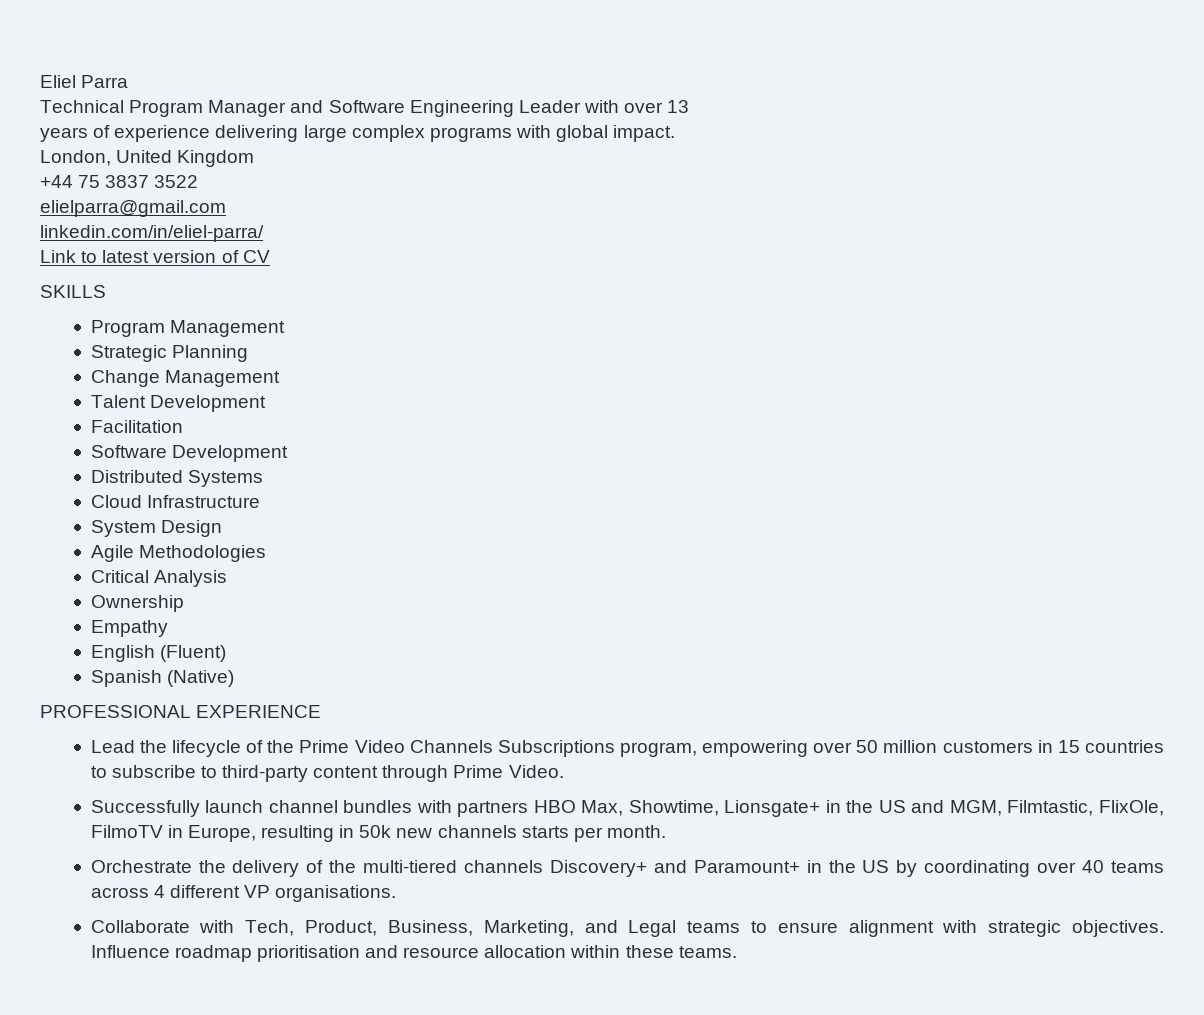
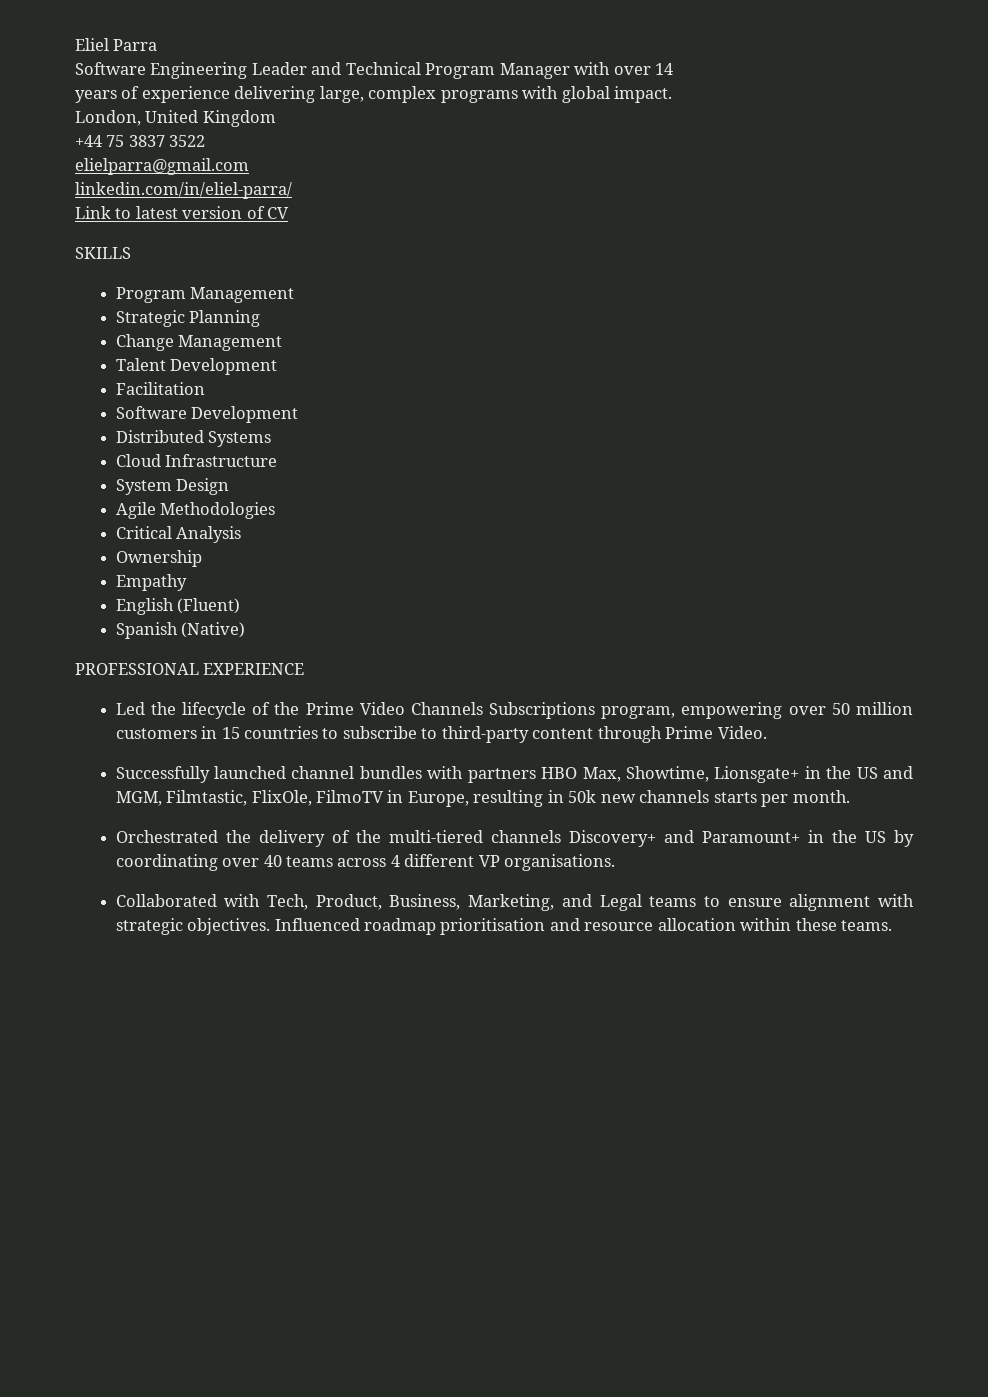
- Technical Program Manager and Software Engineering Leader with over 13
+ Software Engineering Leader and Technical Program Manager with over 14
- years of experience delivering large complex programs with global impact.
+ years of experience delivering large, complex programs with global impact.
- Lead the lifecycle of the Prime Video Channels Subscriptions program, empowering over 50 million customers in 15 countries to subscribe to third-party content through Prime Video.
+ Led the lifecycle of the Prime Video Channels Subscriptions program, empowering over 50 million customers in 15 countries to subscribe to third-party content through Prime Video.
- Successfully launch channel bundles with partners HBO Max, Showtime, Lionsgate+ in the US and MGM, Filmtastic, FlixOle, FilmoTV in Europe, resulting in 50k new channels starts per month.
+ Successfully launched channel bundles with partners HBO Max, Showtime, Lionsgate+ in the US and MGM, Filmtastic, FlixOle, FilmoTV in Europe, resulting in 50k new channels starts per month.
- Orchestrate the delivery of the multi-tiered channels Discovery+ and Paramount+ in the US by coordinating over 40 teams across 4 different VP organisations.
+ Orchestrated the delivery of the multi-tiered channels Discovery+ and Paramount+ in the US by coordinating over 40 teams across 4 different VP organisations.
- Collaborate with Tech, Product, Business, Marketing, and Legal teams to ensure alignment with strategic objectives.
+ Collaborated with Tech, Product, Business, Marketing, and Legal teams to ensure alignment with strategic objectives.
- Influence roadmap prioritisation and resource allocation within these teams.
+ Influenced roadmap prioritisation and resource allocation within these teams.

